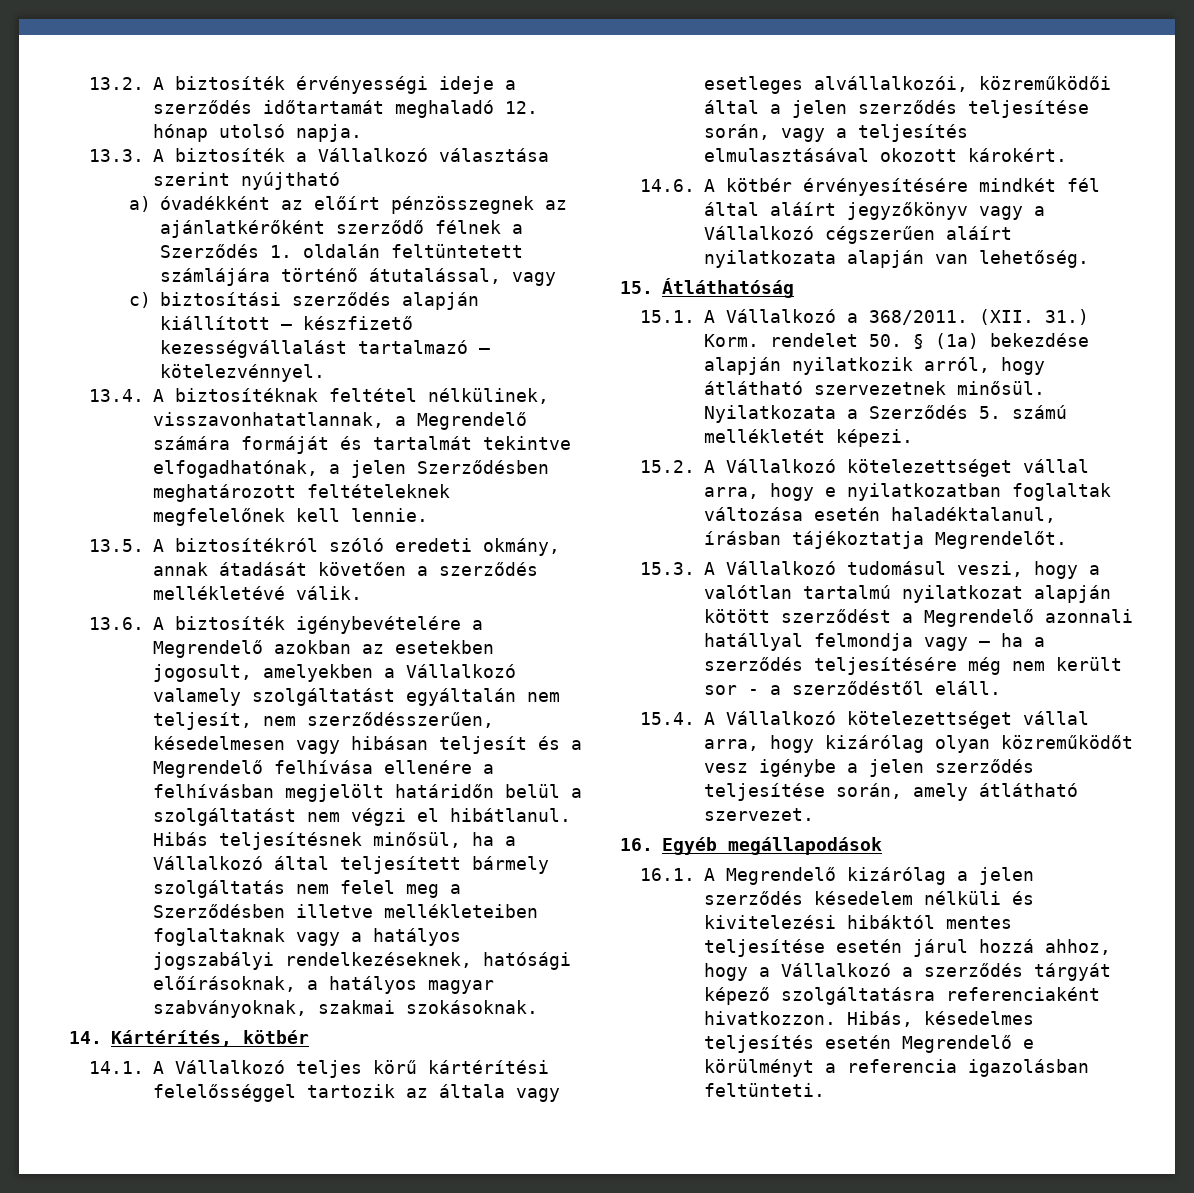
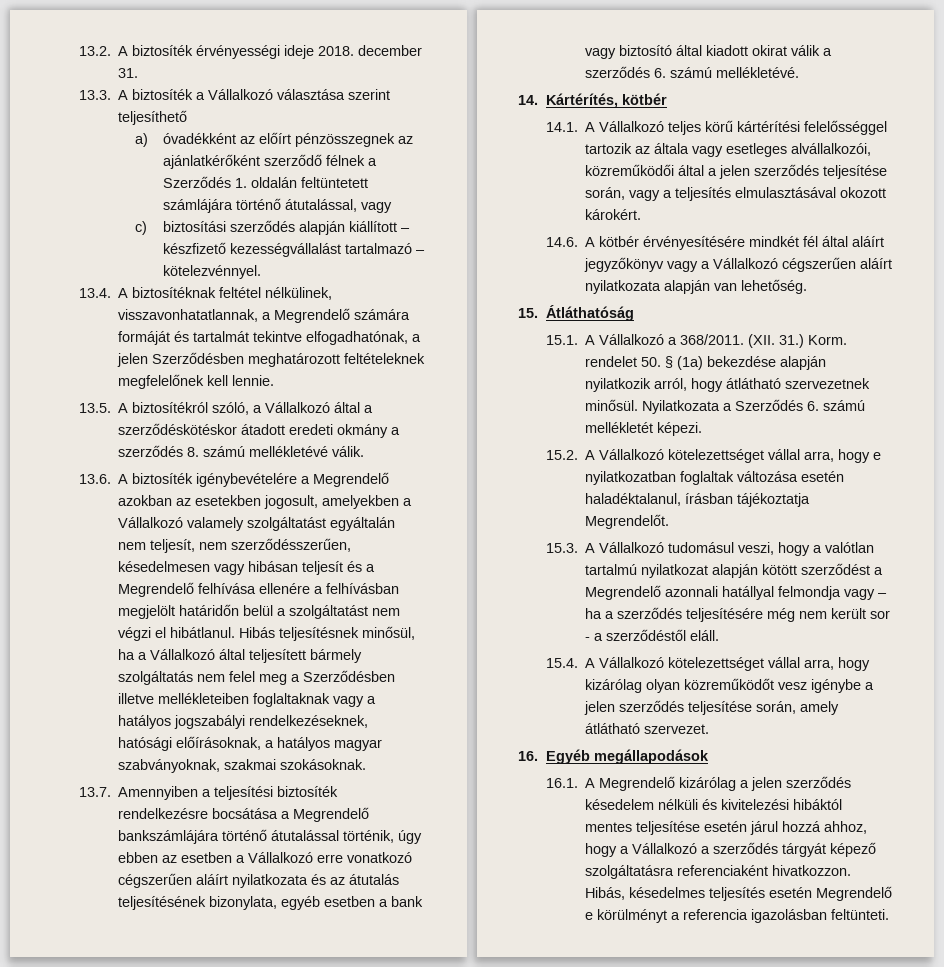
- 13.2. A biztosíték érvényességi ideje a szerződés időtartamát meghaladó 12. hónap utolsó napja.
+ 13.2. A biztosíték érvényességi ideje 2018. december 31.
- 13.3. A biztosíték a Vállalkozó választása szerint nyújtható
+ 13.3. A biztosíték a Vállalkozó választása szerint teljesíthető
- 13.5. A biztosítékról szóló eredeti okmány, annak átadását követően a szerződés mellékletévé válik.
+ 13.5. A biztosítékról szóló, a Vállalkozó által a szerződéskötéskor átadott eredeti okmány a szerződés 8. számú mellékletévé válik.
+ 13.7. Amennyiben a teljesítési biztosíték rendelkezésre bocsátása a Megrendelő bankszámlájára történő átutalással történik, úgy ebben az esetben a Vállalkozó erre vonatkozó cégszerűen aláírt nyilatkozata és az átutalás teljesítésének bizonylata, egyéb esetben a bank vagy biztosító által kiadott okirat válik a szerződés 6. számú mellékletévé.
- Nyilatkozata a Szerződés 5. számú mellékletét képezi.
+ Nyilatkozata a Szerződés 6. számú mellékletét képezi.

